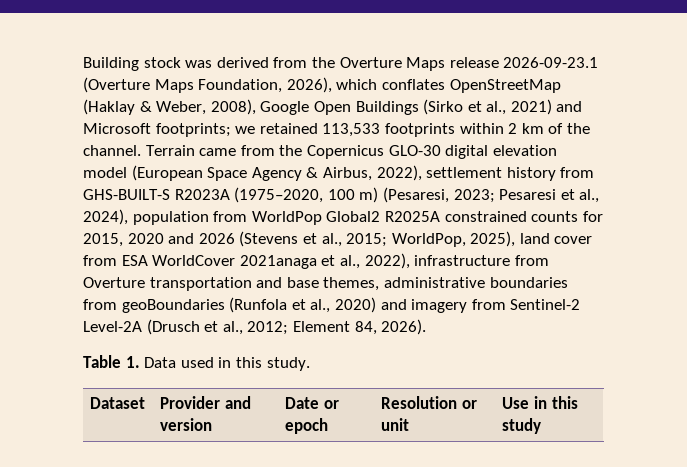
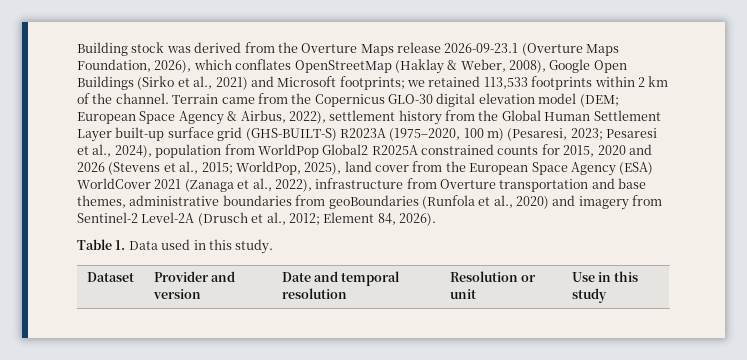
- Terrain came from the Copernicus GLO-30 digital elevation model (European Space Agency & Airbus, 2022), settlement history from GHS-BUILT-S R2023A (1975–2020, 100 m) (Pesaresi, 2023;
+ Terrain came from the Copernicus GLO-30 digital elevation model (DEM; European Space Agency & Airbus, 2022), settlement history from the Global Human Settlement Layer built-up surface grid (GHS-BUILT-S) R2023A (1975–2020, 100 m) (Pesaresi, 2023;
- WorldPop, 2025), land cover from ESA WorldCover 2021anaga et al., 2022), infrastructure from Overture transportation and base themes, administrative boundaries from geoBoundaries (Runfola et al., 2020) and imagery from Sentinel-2 Level-2A (Drusch et al., 2012;
+ WorldPop, 2025), land cover from the European Space Agency (ESA) WorldCover 2021 (Zanaga et al., 2022), infrastructure from Overture transportation and base themes, administrative boundaries from geoBoundaries (Runfola et al., 2020) and imagery from Sentinel-2 Level-2A (Drusch et al., 2012;
- Dataset | Provider and version | Date or epoch | Resolution or unit | Use in this study
+ Dataset | Provider and version | Date and temporal resolution | Resolution or unit | Use in this study

